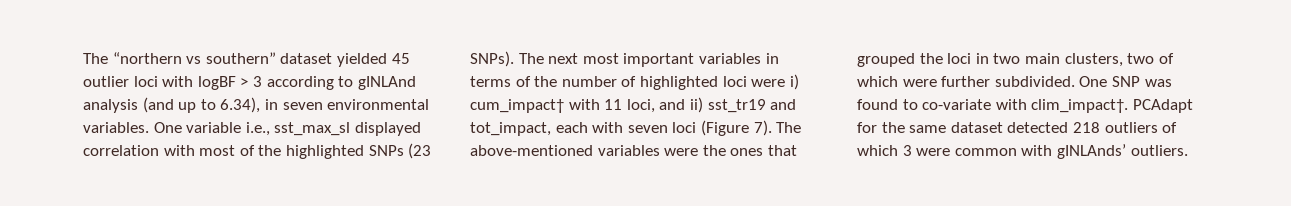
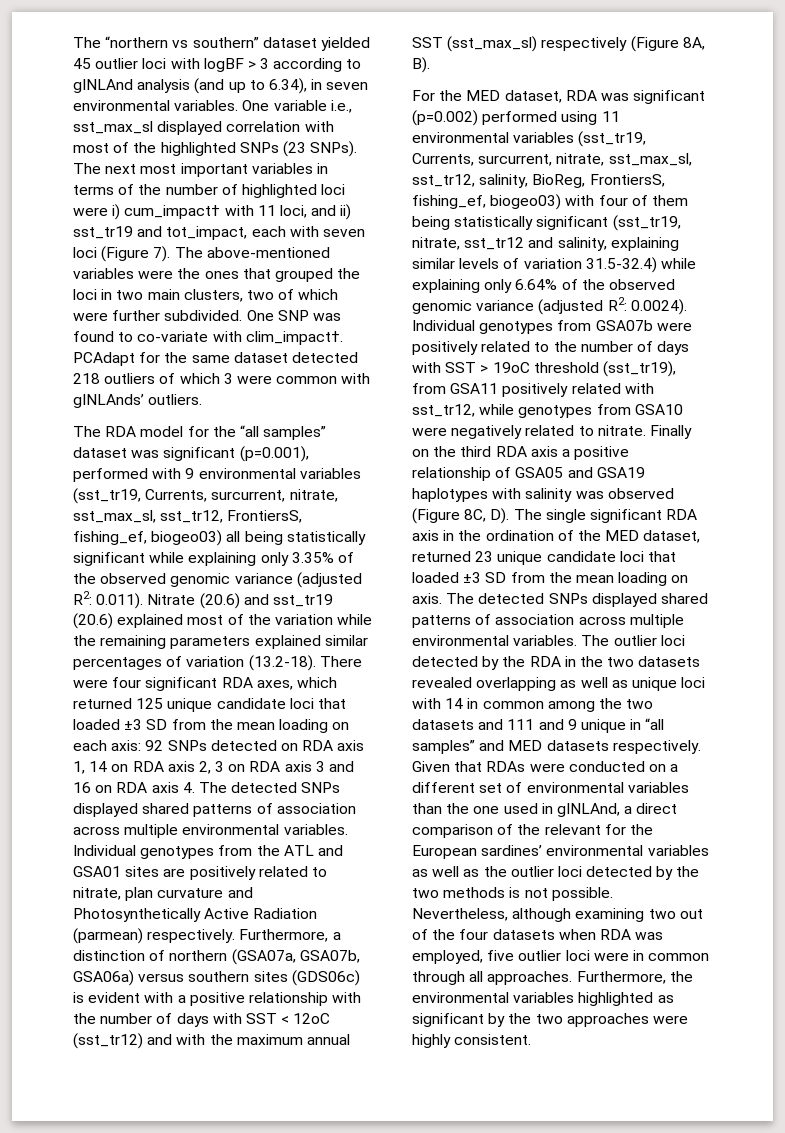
+ The RDA model for the “all samples” dataset was significant (p=0.001), performed with 9 environmental variables (sst_tr19, Currents, surcurrent, nitrate, sst_max_sl, sst_tr12, FrontiersS, fishing_ef, biogeo03) all being statistically significant while explaining only 3.35% of the observed genomic variance (adjusted R2: 0.011). Nitrate (20.6) and sst_tr19 (20.6) explained most of the variation while the remaining parameters explained similar percentages of variation (13.2-18). There were four significant RDA axes, which returned 125 unique candidate loci that loaded ±3 SD from the mean loading on each axis: 92 SNPs detected on RDA axis 1, 14 on RDA axis 2, 3 on RDA axis 3 and 16 on RDA axis 4. The detected SNPs displayed shared patterns of association across multiple environmental variables. Individual genotypes from the ATL and GSA01 sites are positively related to nitrate, plan curvature and Photosynthetically Active Radiation (parmean) respectively. Furthermore, a distinction of northern (GSA07a, GSA07b, GSA06a) versus southern sites (GDS06c) is evident with a positive relationship with the number of days with SST < 12oC (sst_tr12) and with the maximum annual SST (sst_max_sl) respectively (Figure 8A, B).
+ For the MED dataset, RDA was significant (p=0.002) performed using 11 environmental variables (sst_tr19, Currents, surcurrent, nitrate, sst_max_sl, sst_tr12, salinity, BioReg, FrontiersS, fishing_ef, biogeo03) with four of them being statistically significant (sst_tr19, nitrate, sst_tr12 and salinity, explaining similar levels of variation 31.5-32.4) while explaining only 6.64% of the observed genomic variance (adjusted R2: 0.0024). Individual genotypes from GSA07b were positively related to the number of days with SST > 19oC threshold (sst_tr19), from GSA11 positively related with sst_tr12, while genotypes from GSA10 were negatively related to nitrate. Finally on the third RDA axis a positive relationship of GSA05 and GSA19 haplotypes with salinity was observed (Figure 8C, D). The single significant RDA axis in the ordination of the MED dataset, returned 23 unique candidate loci that loaded ±3 SD from the mean loading on axis. The detected SNPs displayed shared patterns of association across multiple environmental variables. The outlier loci detected by the RDA in the two datasets revealed overlapping as well as unique loci with 14 in common among the two datasets and 111 and 9 unique in “all samples” and MED datasets respectively. Given that RDAs were conducted on a different set of environmental variables than the one used in gINLAnd, a direct comparison of the relevant for the European sardines’ environmental variables as well as the outlier loci detected by the two methods is not possible. Nevertheless, although examining two out of the four datasets when RDA was employed, five outlier loci were in common through all approaches. Furthermore, the environmental variables highlighted as significant by the two approaches were highly consistent.

